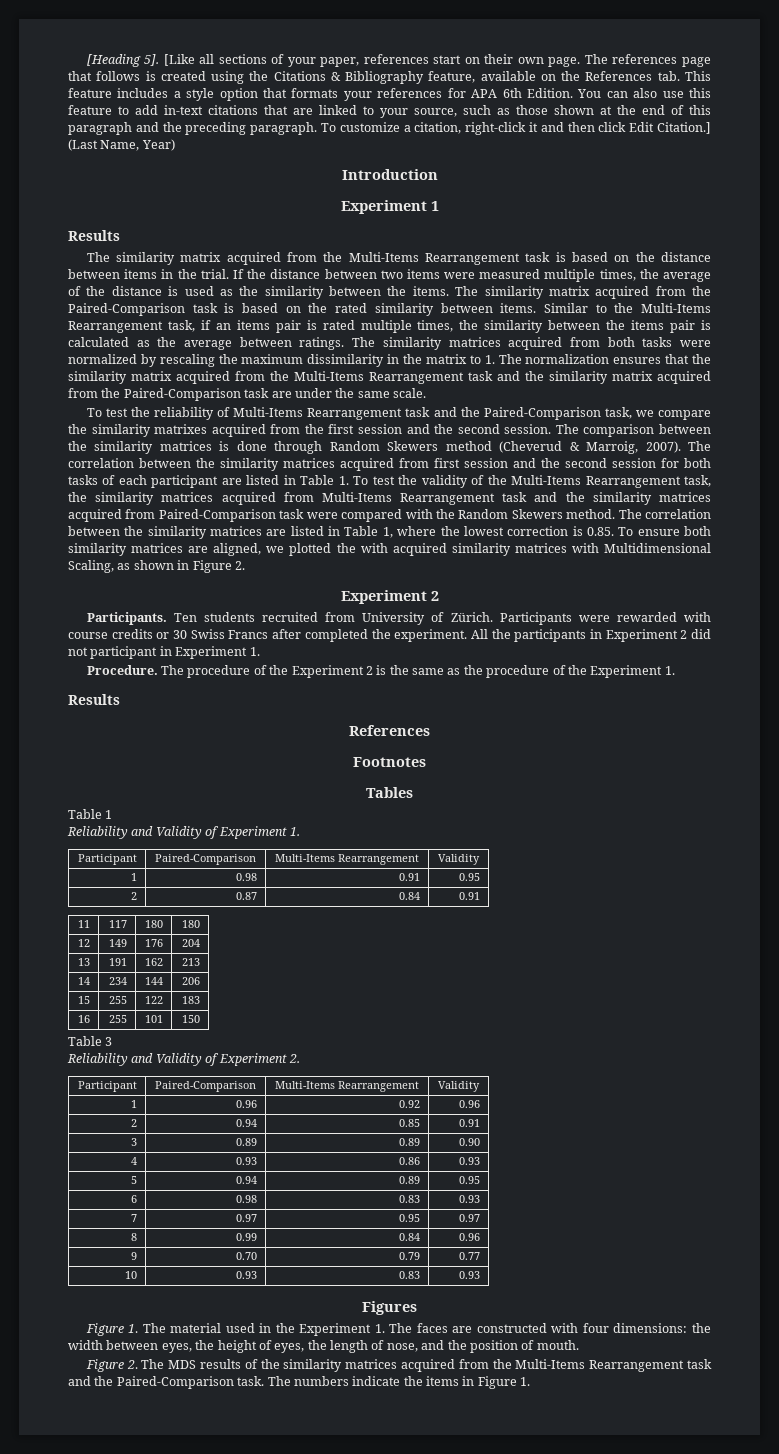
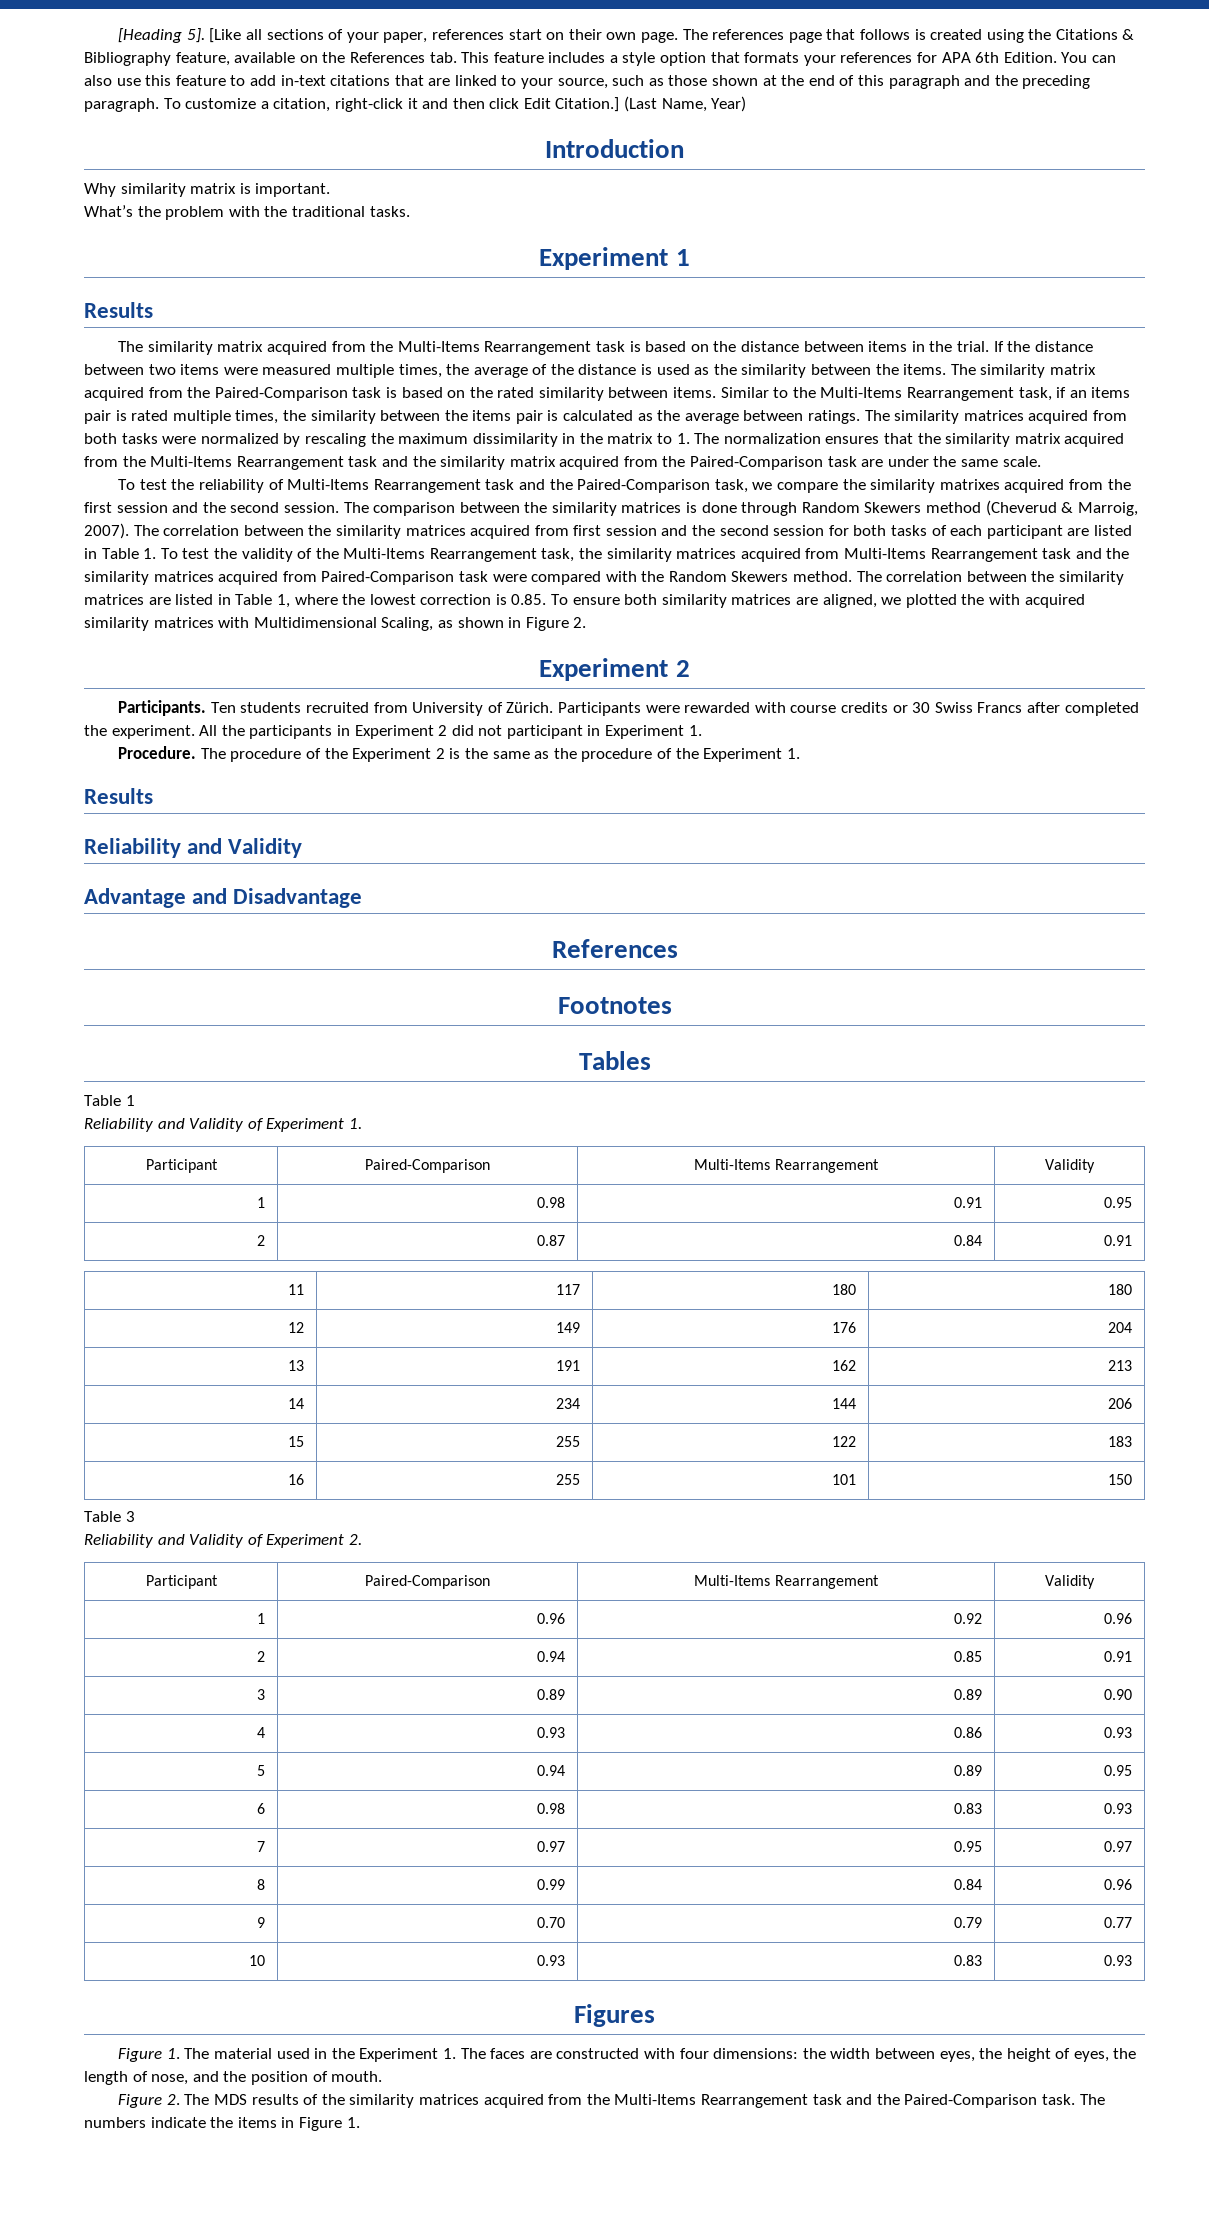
+ Why similarity matrix is important.
+ What’s the problem with the traditional tasks.
  The procedure of the Experiment 2 is the same as the procedure of the Experiment 1.
  Results
+ Reliability and Validity
+ Advantage and Disadvantage

